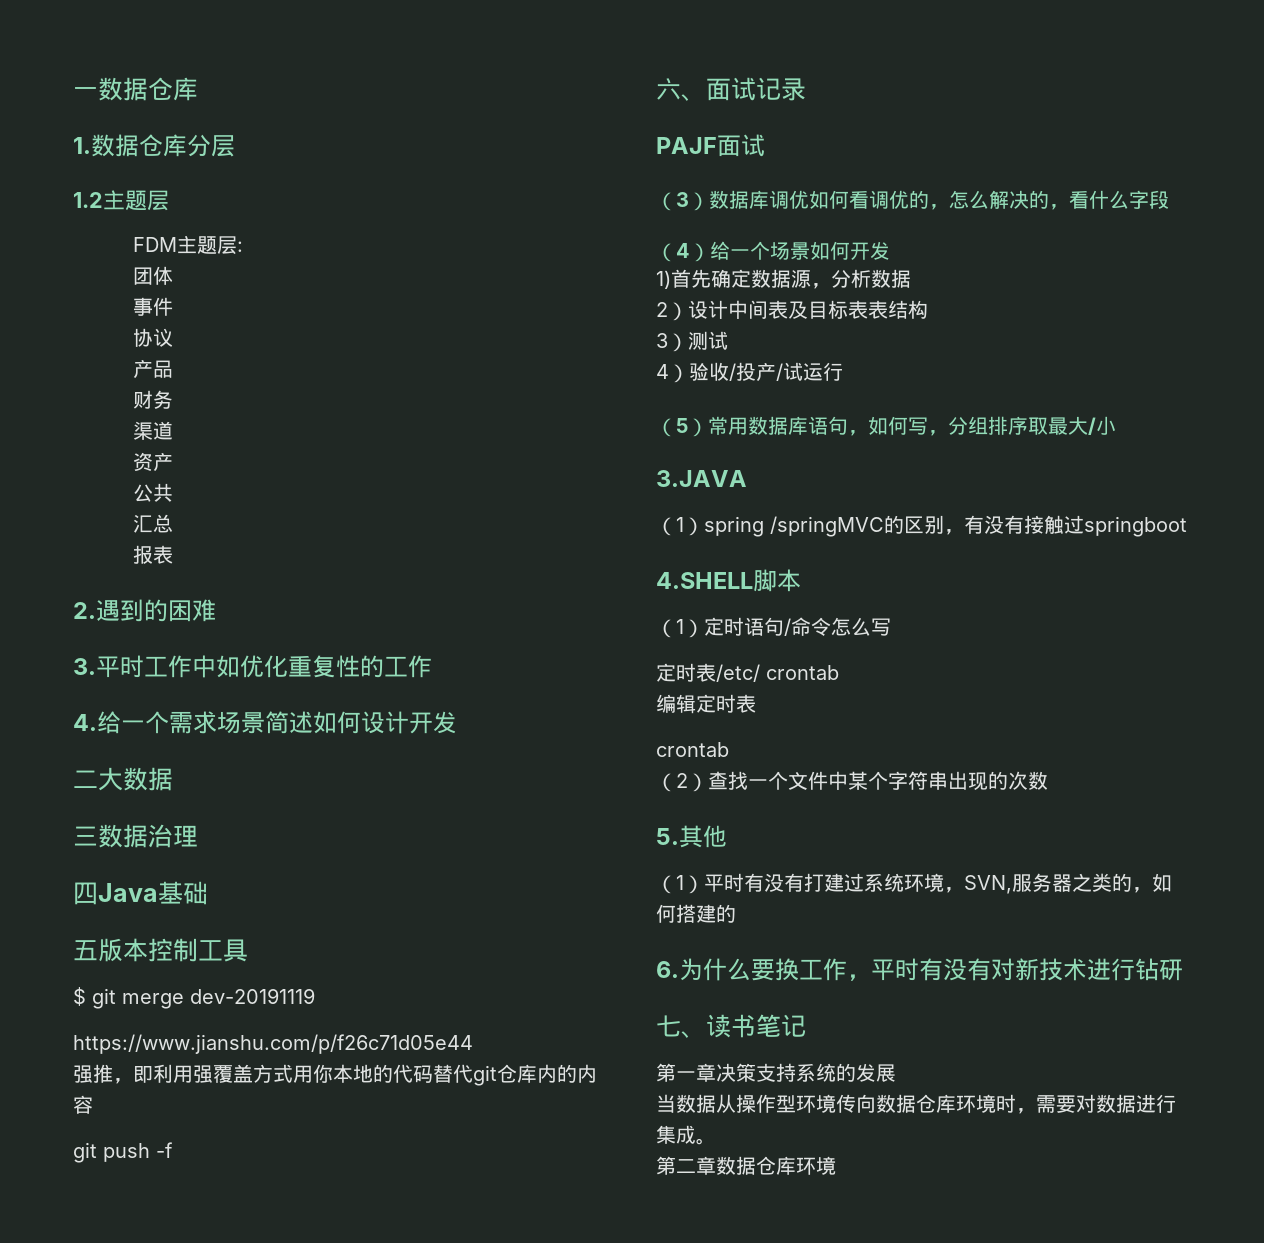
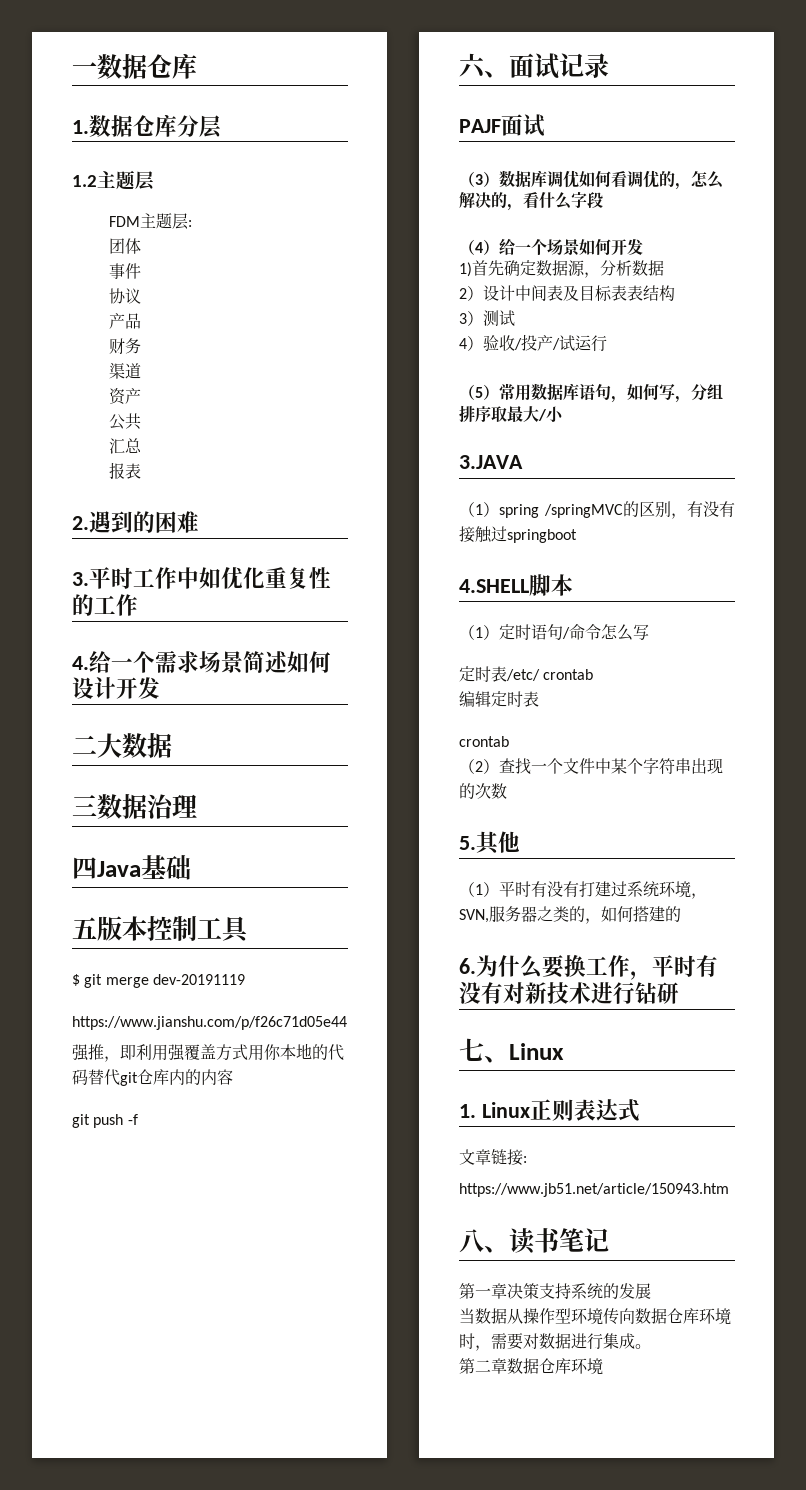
- 七、读书笔记
+ 七、Linux
+ 1. Linux正则表达式
+ 文章链接:
+ https://www.jb51.net/article/150943.htm
+ 八、读书笔记

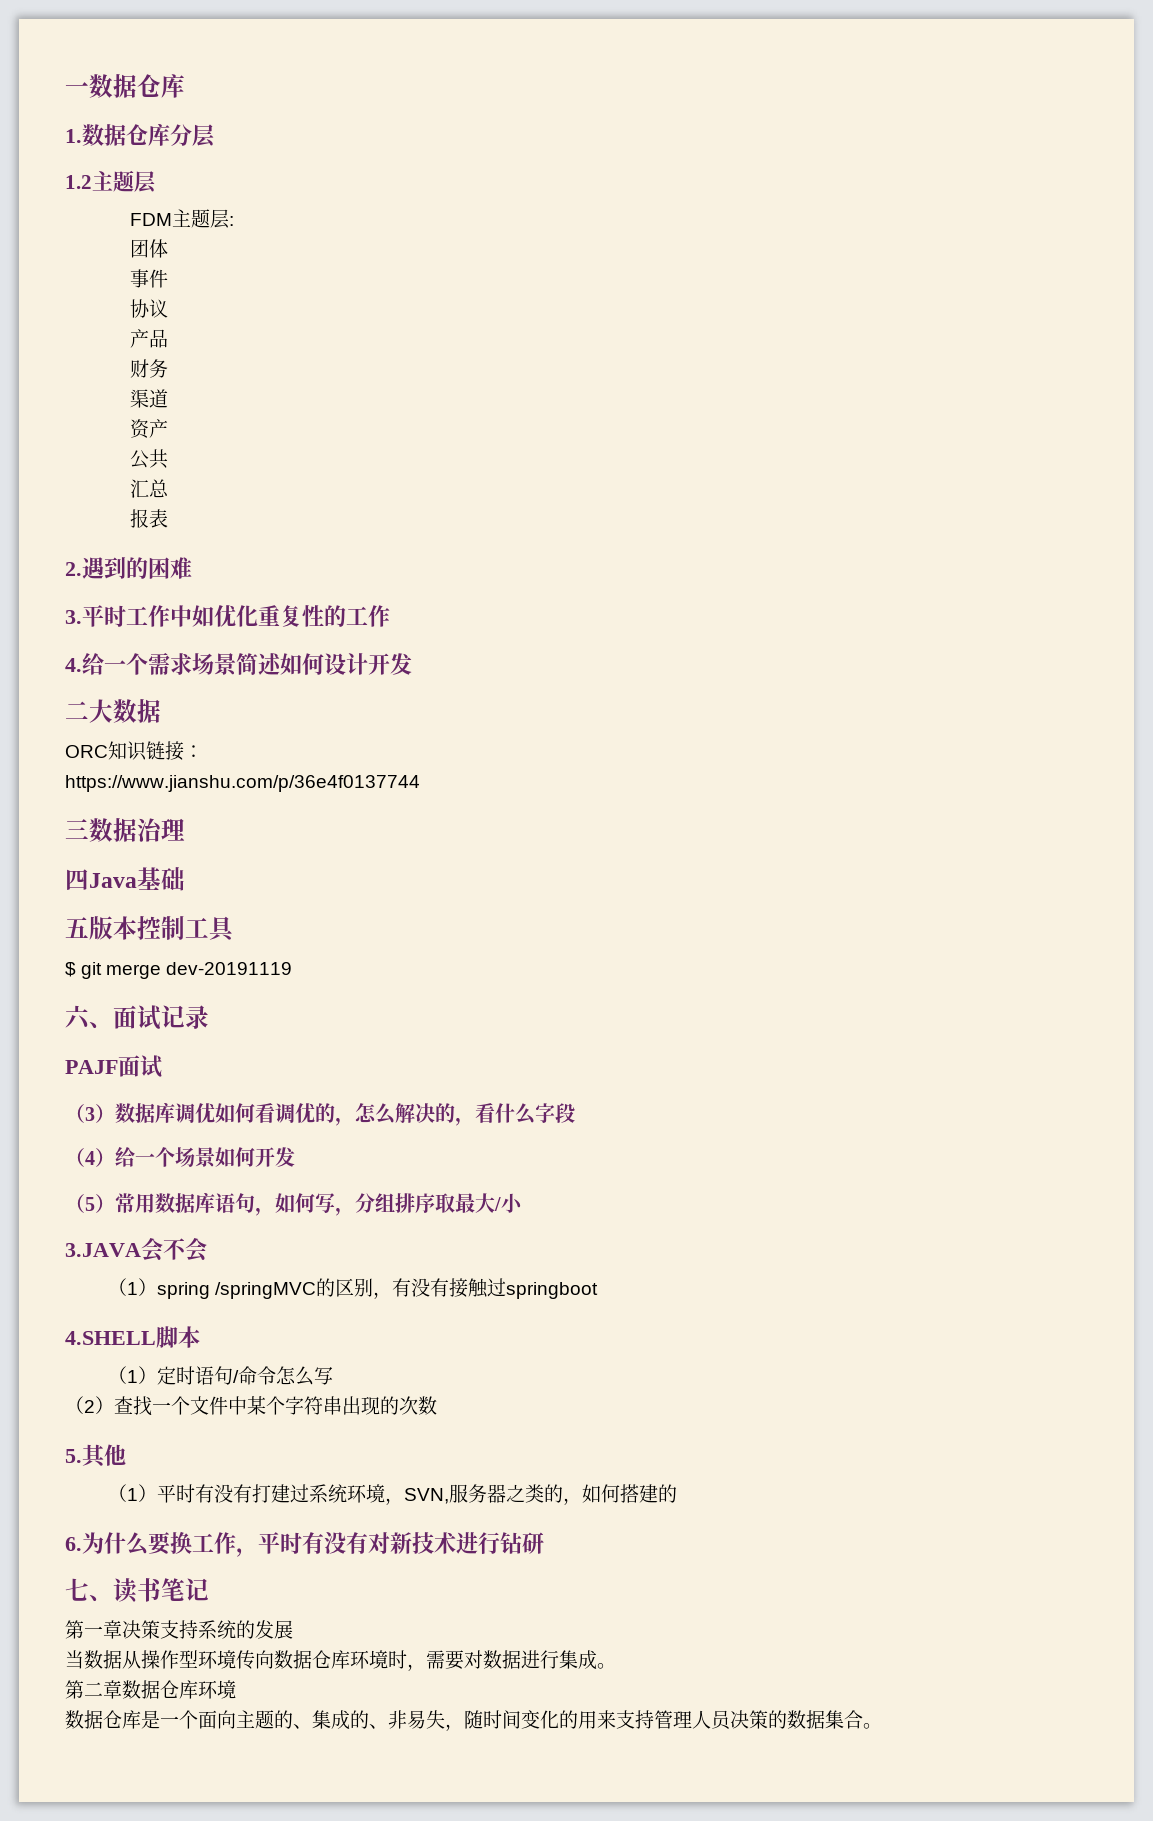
+ ORC知识链接：
+ https://www.jianshu.com/p/36e4f0137744
- https://www.jianshu.com/p/f26c71d05e44
- 强推，即利用强覆盖方式用你本地的代码替代git仓库内的内容
- git push -f
- 1)首先确定数据源，分析数据
- 2）设计中间表及目标表表结构
- 3）测试
- 4）验收/投产/试运行
- 3.JAVA
+ 3.JAVA会不会
- 定时表/etc/ crontab
- 编辑定时表
- crontab
- 七、Linux
- 1. Linux正则表达式
- 文章链接:
- https://www.jb51.net/article/150943.htm
- 八、读书笔记
+ 七、读书笔记
+ 数据仓库是一个面向主题的、集成的、非易失，随时间变化的用来支持管理人员决策的数据集合。

